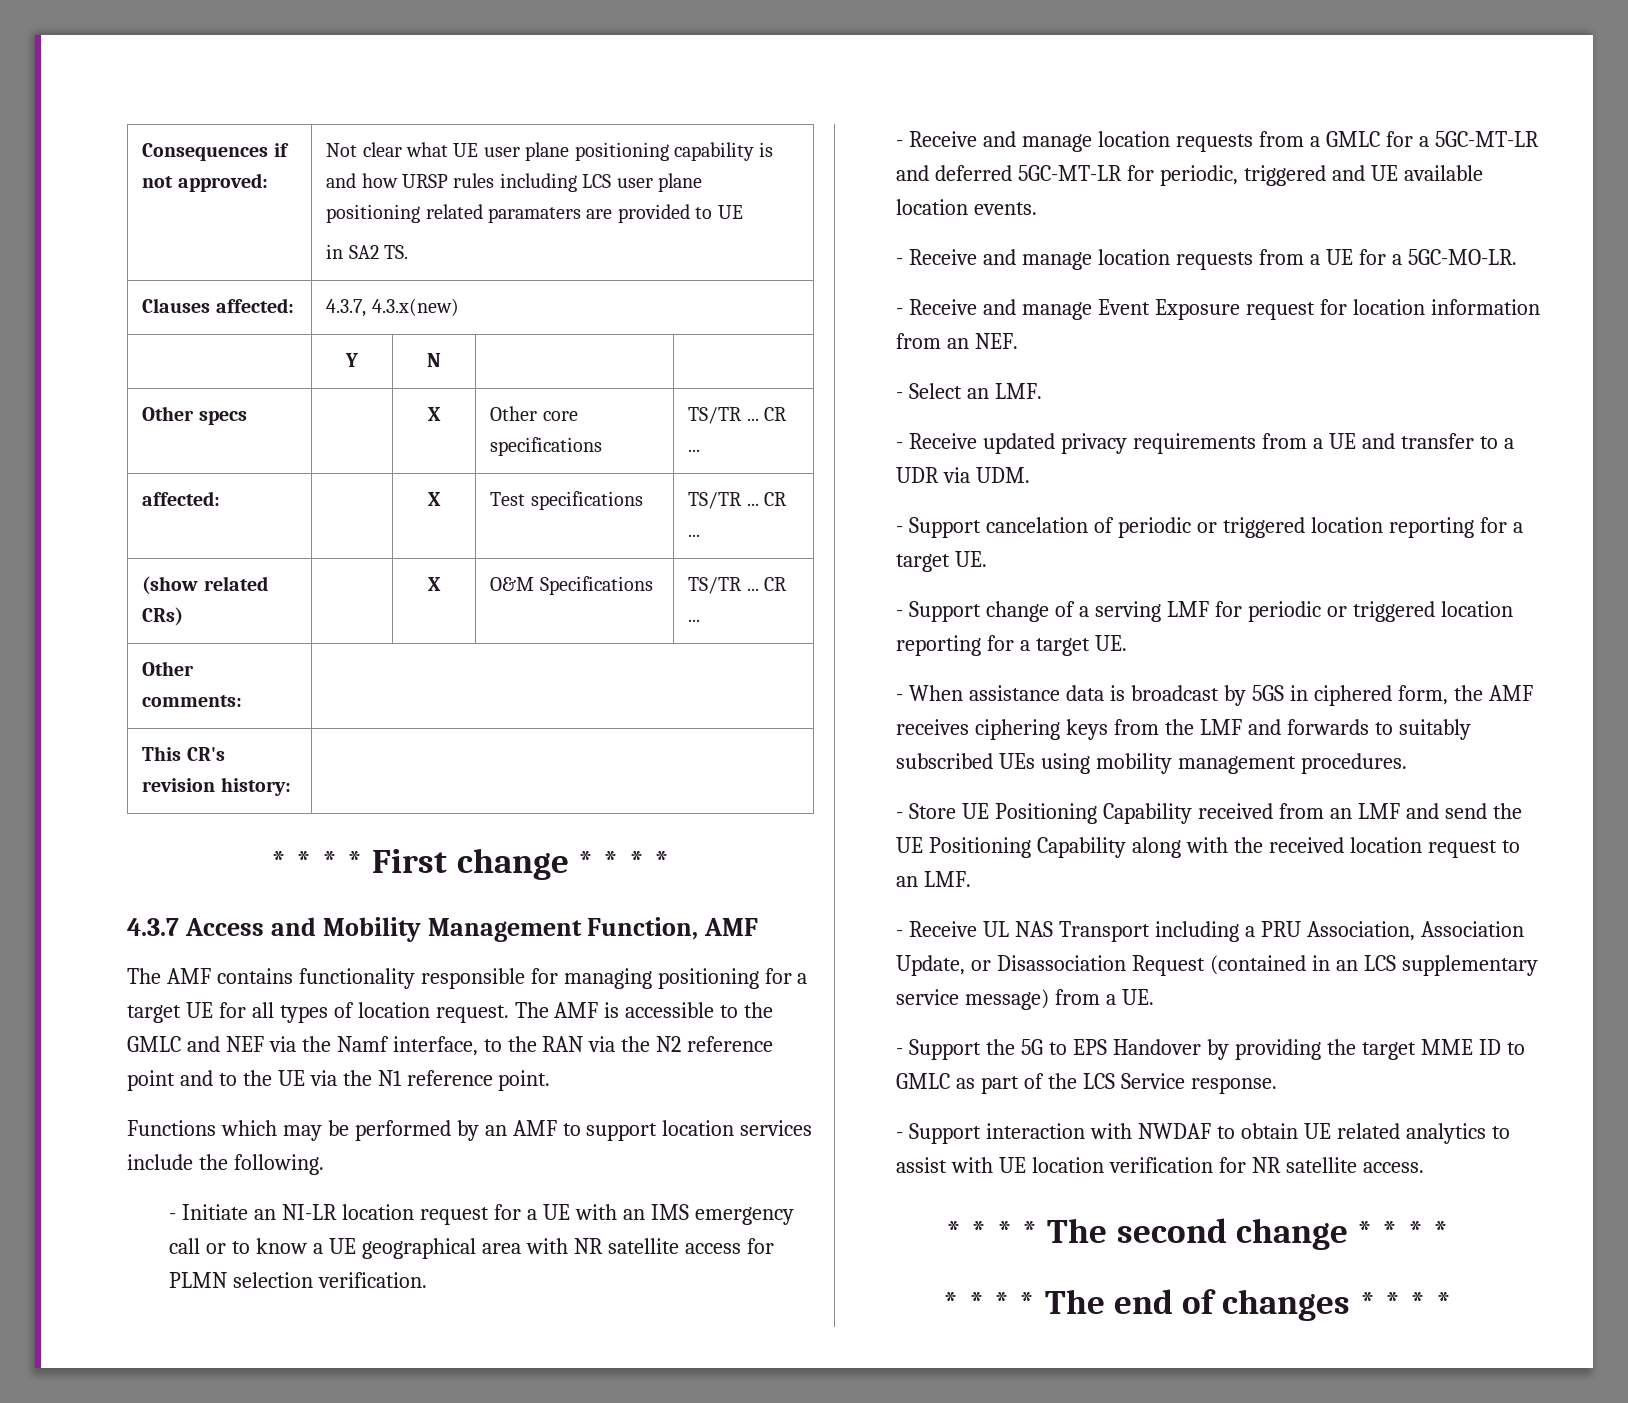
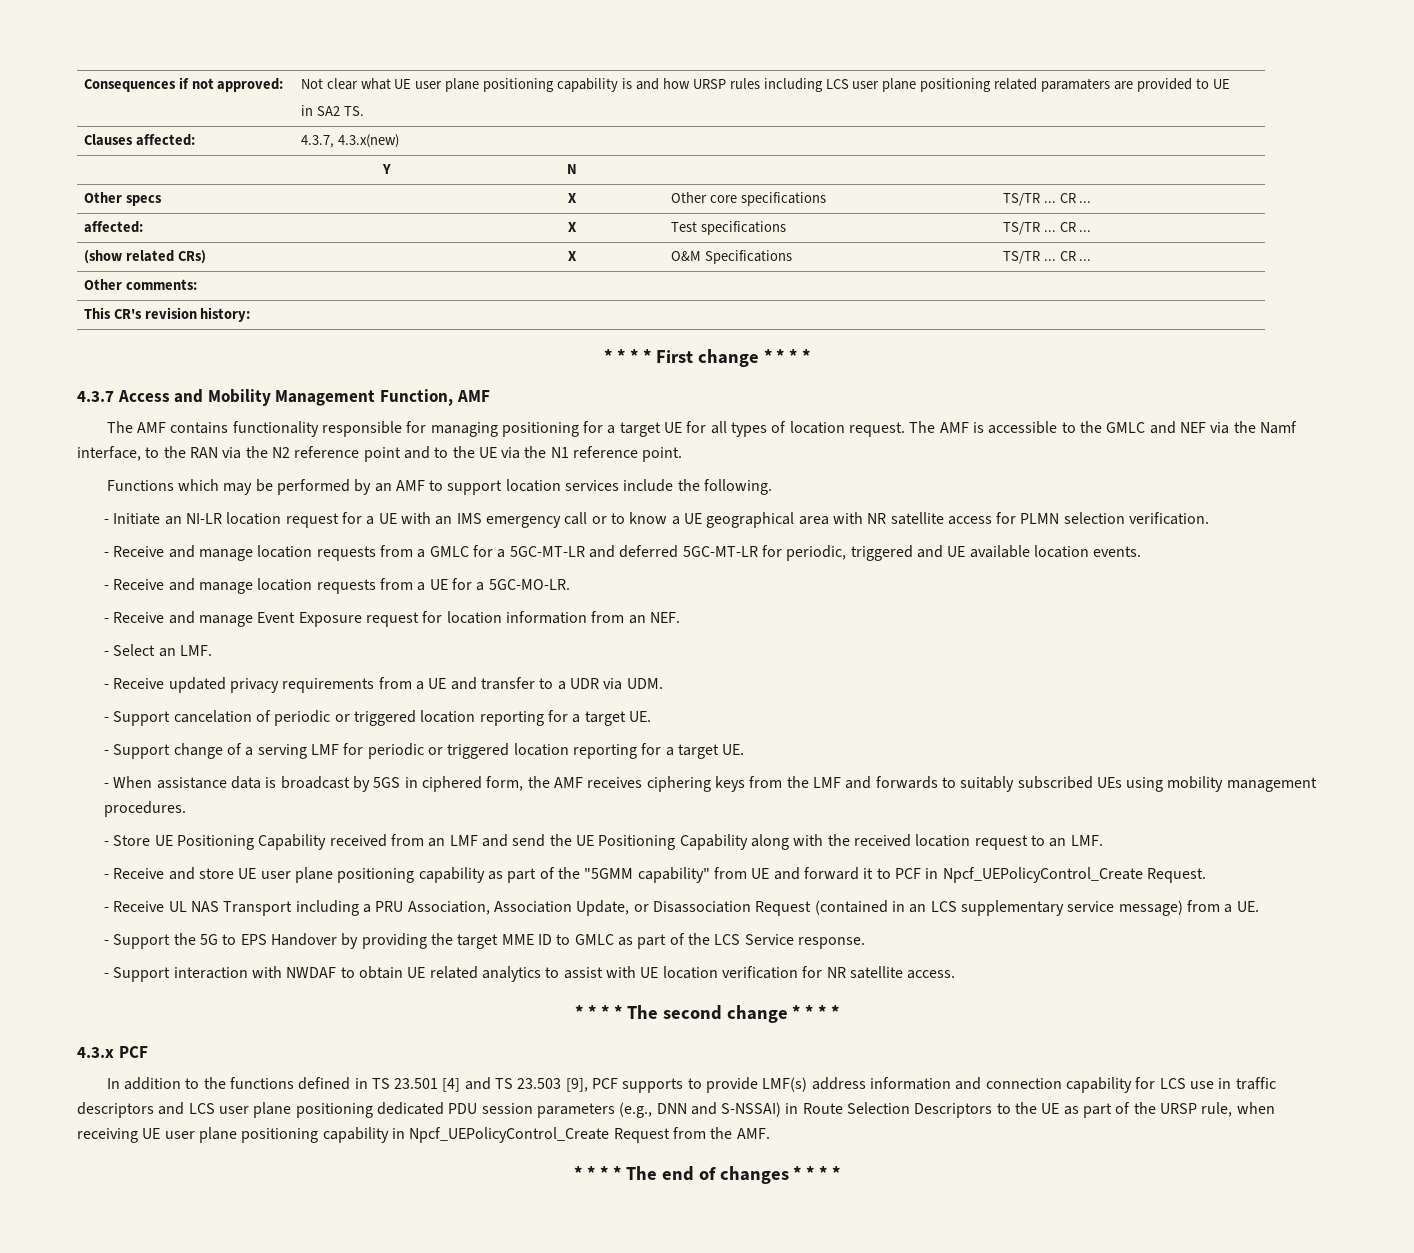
+ - Receive and store UE user plane positioning capability as part of the "5GMM capability" from UE and forward it to PCF in Npcf_UEPolicyControl_Create Request.
+ 4.3.x PCF
+ In addition to the functions defined in TS 23.501 [4] and TS 23.503 [9], PCF supports to provide LMF(s) address information and connection capability for LCS use in traffic descriptors and LCS user plane positioning dedicated PDU session parameters (e.g., DNN and S-NSSAI) in Route Selection Descriptors to the UE as part of the URSP rule, when receiving UE user plane positioning capability in Npcf_UEPolicyControl_Create Request from the AMF.

